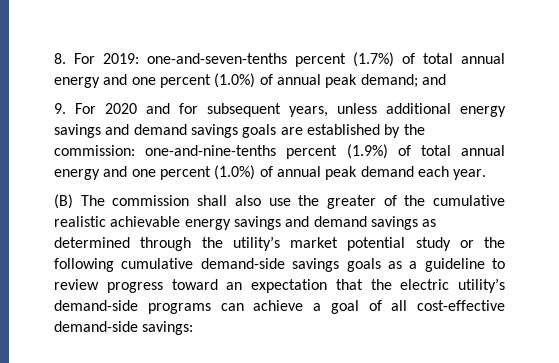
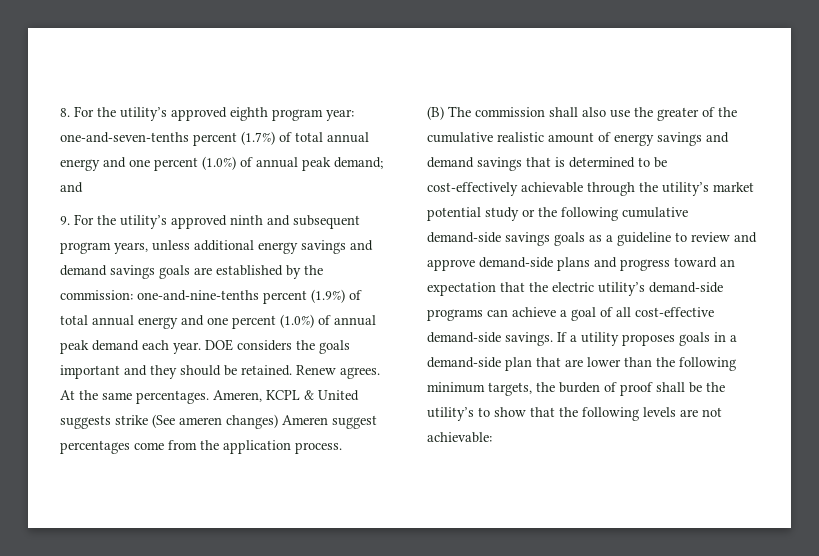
- 8. For 2019: one-and-seven-tenths percent (1.7%) of total annual energy and one percent (1.0%) of annual peak demand; and
+ 8. For the utility’s approved eighth program year: one-and-seven-tenths percent (1.7%) of total annual energy and one percent (1.0%) of annual peak demand; and
- 9. For 2020 and for subsequent years, unless additional energy savings and demand savings goals are established by the commission: one-and-nine-tenths percent (1.9%) of total annual energy and one percent (1.0%) of annual peak demand each year.
+ 9. For the utility’s approved ninth and subsequent program years, unless additional energy savings and demand savings goals are established by the commission: one-and-nine-tenths percent (1.9%) of total annual energy and one percent (1.0%) of annual peak demand each year. DOE considers the goals important and they should be retained. Renew agrees. At the same percentages. Ameren, KCPL & United suggests strike (See ameren changes) Ameren suggest percentages come from the application process.
- (B) The commission shall also use the greater of the cumulative realistic achievable energy savings and demand savings as determined through the utility’s market potential study or the following cumulative demand-side savings goals as a guideline to review progress toward an expectation that the electric utility’s demand-side programs can achieve a goal of all cost-effective demand-side savings:
+ (B) The commission shall also use the greater of the cumulative realistic amount of energy savings and demand savings that is determined to be cost-effectively achievable through the utility’s market potential study or the following cumulative demand-side savings goals as a guideline to review and approve demand-side plans and progress toward an expectation that the electric utility’s demand-side programs can achieve a goal of all cost-effective demand-side savings. If a utility proposes goals in a demand-side plan that are lower than the following minimum targets, the burden of proof shall be the utility’s to show that the following levels are not achievable:

